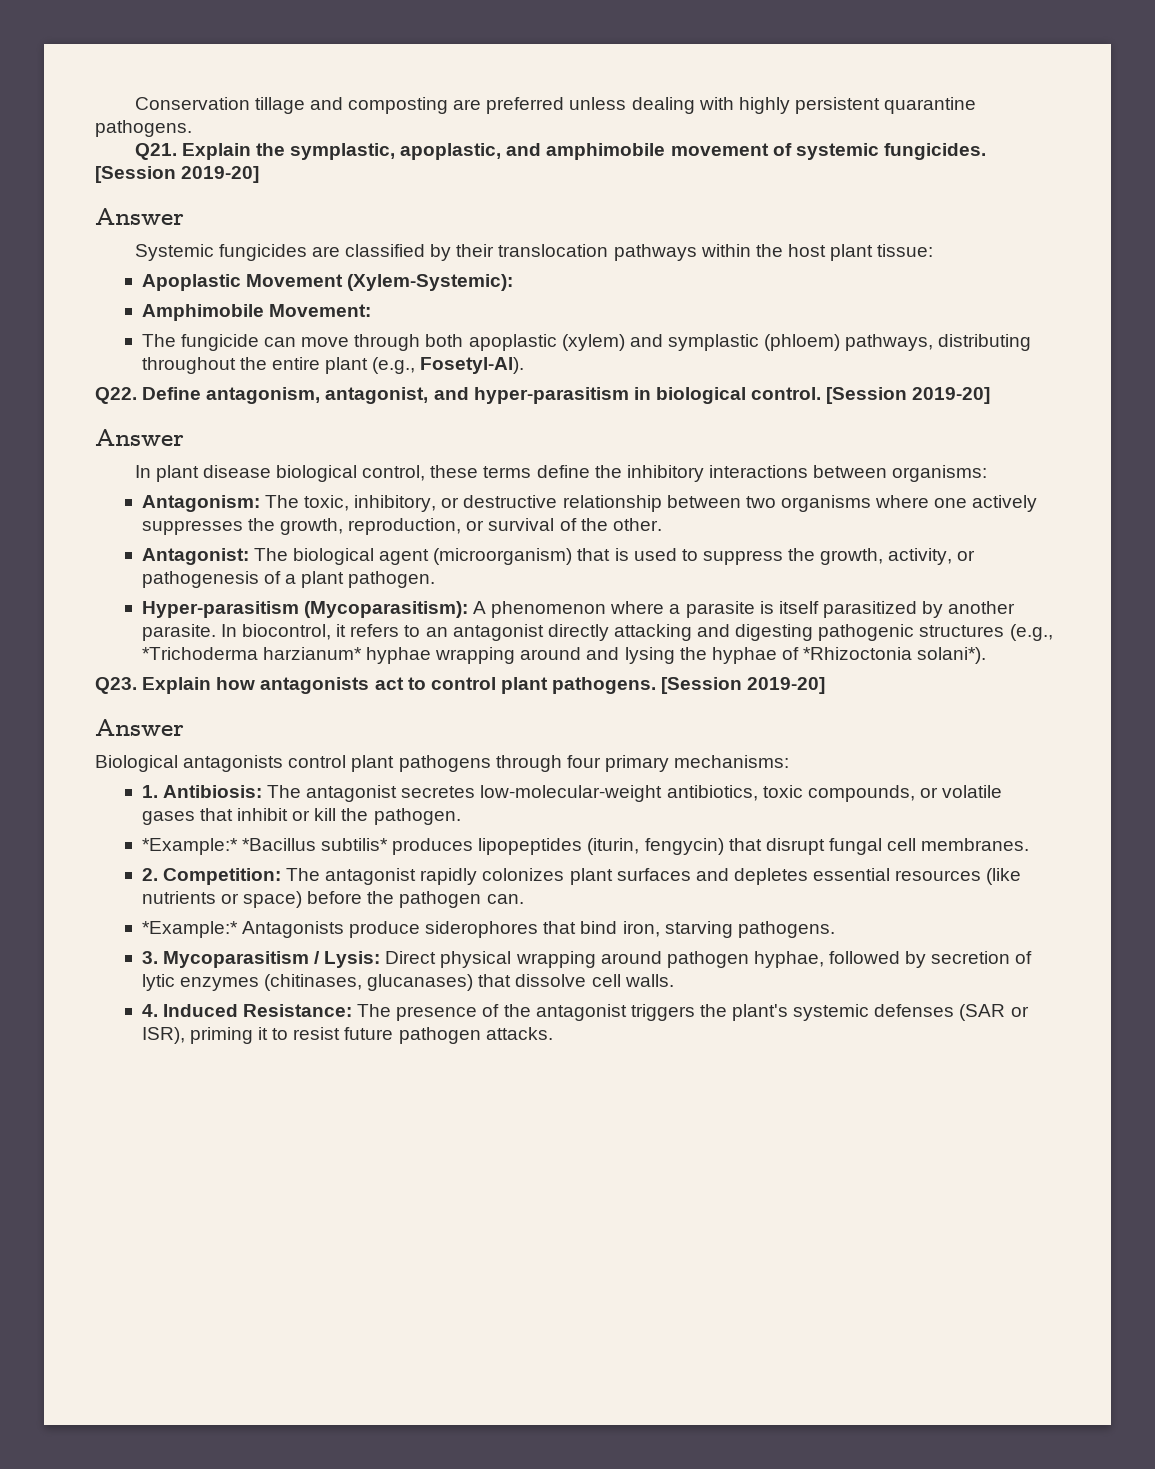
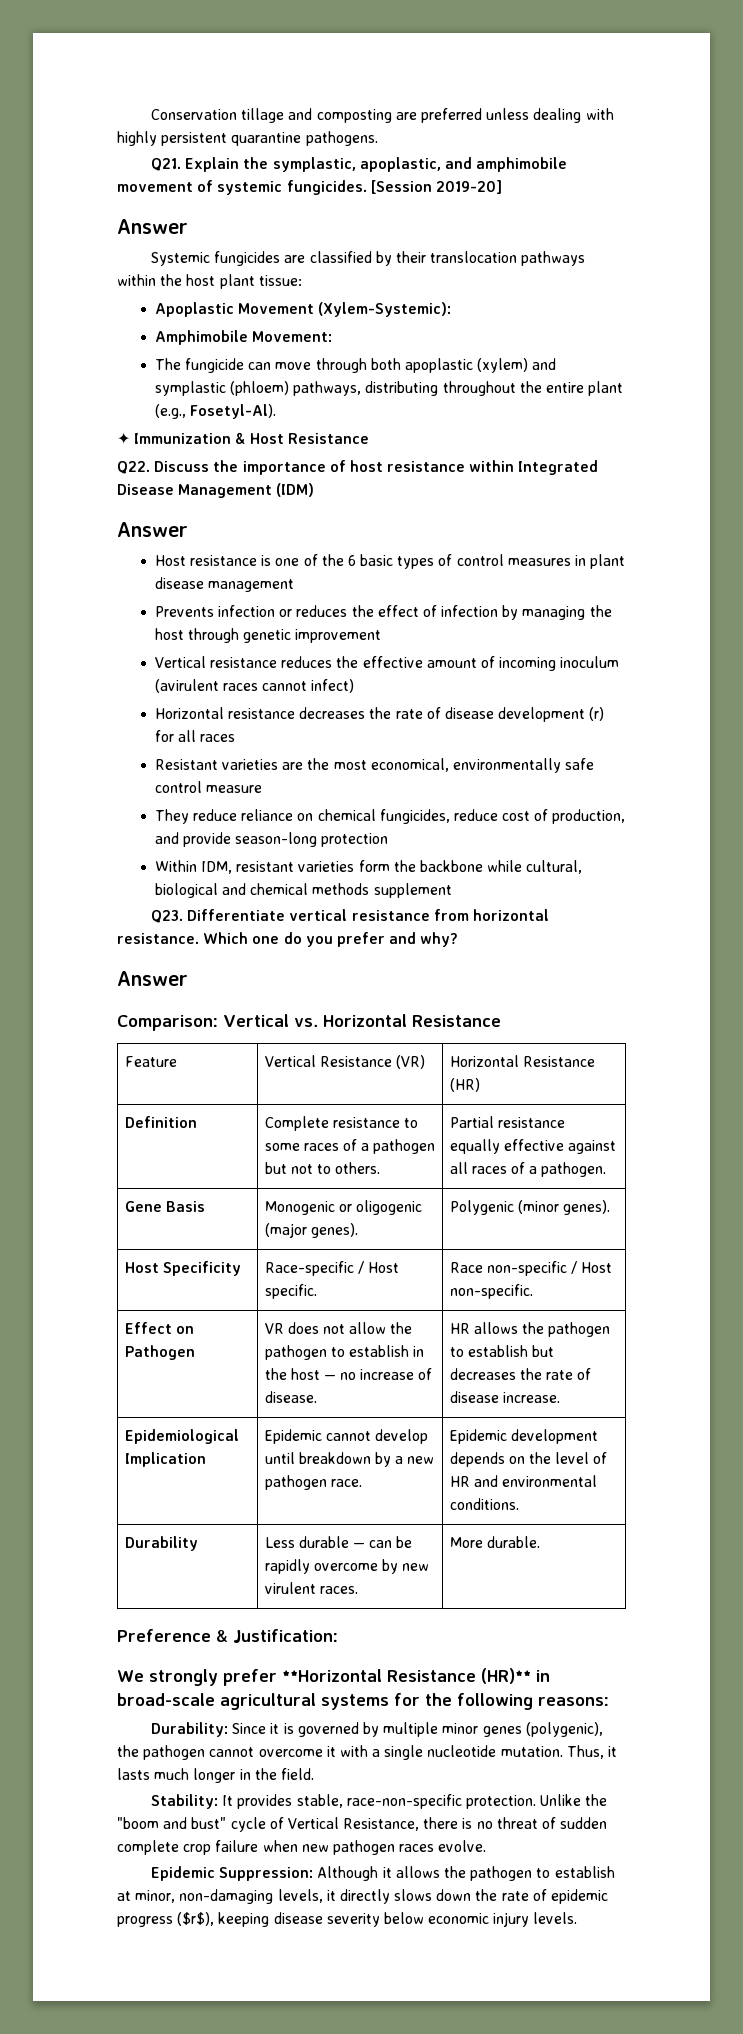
- Q22. Define antagonism, antagonist, and hyper-parasitism in biological control. [Session 2019-20]
+ ✦ Immunization & Host Resistance
+ Q22. Discuss the importance of host resistance within Integrated Disease Management (IDM)
  Answer
- In plant disease biological control, these terms define the inhibitory interactions between organisms:
- Antagonism: The toxic, inhibitory, or destructive relationship between two organisms where one actively suppresses the growth, reproduction, or survival of the other.
- Antagonist: The biological agent (microorganism) that is used to suppress the growth, activity, or pathogenesis of a plant pathogen.
- Hyper-parasitism (Mycoparasitism): A phenomenon where a parasite is itself parasitized by another parasite. In biocontrol, it refers to an antagonist directly attacking and digesting pathogenic structures (e.g., *Trichoderma harzianum* hyphae wrapping around and lysing the hyphae of *Rhizoctonia solani*).
- Q23. Explain how antagonists act to control plant pathogens. [Session 2019-20]
+ Host resistance is one of the 6 basic types of control measures in plant disease management
+ Prevents infection or reduces the effect of infection by managing the host through genetic improvement
+ Vertical resistance reduces the effective amount of incoming inoculum (avirulent races cannot infect)
+ Horizontal resistance decreases the rate of disease development (r) for all races
+ Resistant varieties are the most economical, environmentally safe control measure
+ They reduce reliance on chemical fungicides, reduce cost of production, and provide season-long protection
+ Within IDM, resistant varieties form the backbone while cultural, biological and chemical methods supplement
+ Q23. Differentiate vertical resistance from horizontal resistance. Which one do you prefer and why?
  Answer
- Biological antagonists control plant pathogens through four primary mechanisms:
- 1. Antibiosis: The antagonist secretes low-molecular-weight antibiotics, toxic compounds, or volatile gases that inhibit or kill the pathogen.
- *Example:* *Bacillus subtilis* produces lipopeptides (iturin, fengycin) that disrupt fungal cell membranes.
- 2. Competition: The antagonist rapidly colonizes plant surfaces and depletes essential resources (like nutrients or space) before the pathogen can.
- *Example:* Antagonists produce siderophores that bind iron, starving pathogens.
- 3. Mycoparasitism / Lysis: Direct physical wrapping around pathogen hyphae, followed by secretion of lytic enzymes (chitinases, glucanases) that dissolve cell walls.
- 4. Induced Resistance: The presence of the antagonist triggers the plant's systemic defenses (SAR or ISR), priming it to resist future pathogen attacks.
+ Comparison: Vertical vs. Horizontal Resistance
+ Feature | Vertical Resistance (VR) | Horizontal Resistance (HR)
+ Definition | Complete resistance to some races of a pathogen but not to others. | Partial resistance equally effective against all races of a pathogen.
+ Gene Basis | Monogenic or oligogenic (major genes). | Polygenic (minor genes).
+ Host Specificity | Race-specific / Host specific. | Race non-specific / Host non-specific.
+ Effect on Pathogen | VR does not allow the pathogen to establish in the host — no increase of disease. | HR allows the pathogen to establish but decreases the rate of disease increase.
+ Epidemiological Implication | Epidemic cannot develop until breakdown by a new pathogen race. | Epidemic development depends on the level of HR and environmental conditions.
+ Durability | Less durable — can be rapidly overcome by new virulent races. | More durable.
+ Preference & Justification:
+ We strongly prefer **Horizontal Resistance (HR)** in broad-scale agricultural systems for the following reasons:
+ Durability: Since it is governed by multiple minor genes (polygenic), the pathogen cannot overcome it with a single nucleotide mutation. Thus, it lasts much longer in the field.
+ Stability: It provides stable, race-non-specific protection. Unlike the "boom and bust" cycle of Vertical Resistance, there is no threat of sudden complete crop failure when new pathogen races evolve.
+ Epidemic Suppression: Although it allows the pathogen to establish at minor, non-damaging levels, it directly slows down the rate of epidemic progress ($r$), keeping disease severity below economic injury levels.

